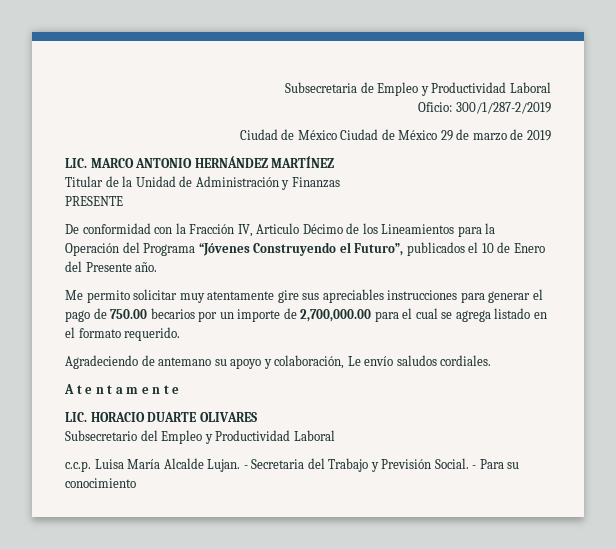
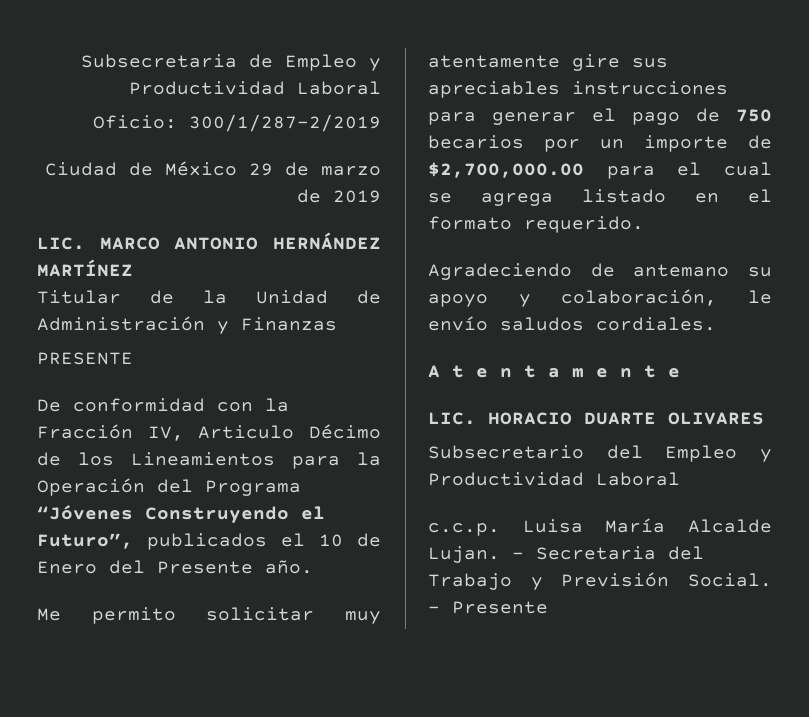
- Ciudad de México Ciudad de México 29 de marzo de 2019
+ Ciudad de México 29 de marzo de 2019
- Me permito solicitar muy atentamente gire sus apreciables instrucciones para generar el pago de 750.00 becarios por un importe de 2,700,000.00 para el cual se agrega listado en el formato requerido.
+ Me permito solicitar muy atentamente gire sus apreciables instrucciones para generar el pago de 750 becarios por un importe de $2,700,000.00 para el cual se agrega listado en el formato requerido.
- Agradeciendo de antemano su apoyo y colaboración, Le envío saludos cordiales.
+ Agradeciendo de antemano su apoyo y colaboración, le envío saludos cordiales.
- - Para su conocimiento
+ - Presente

